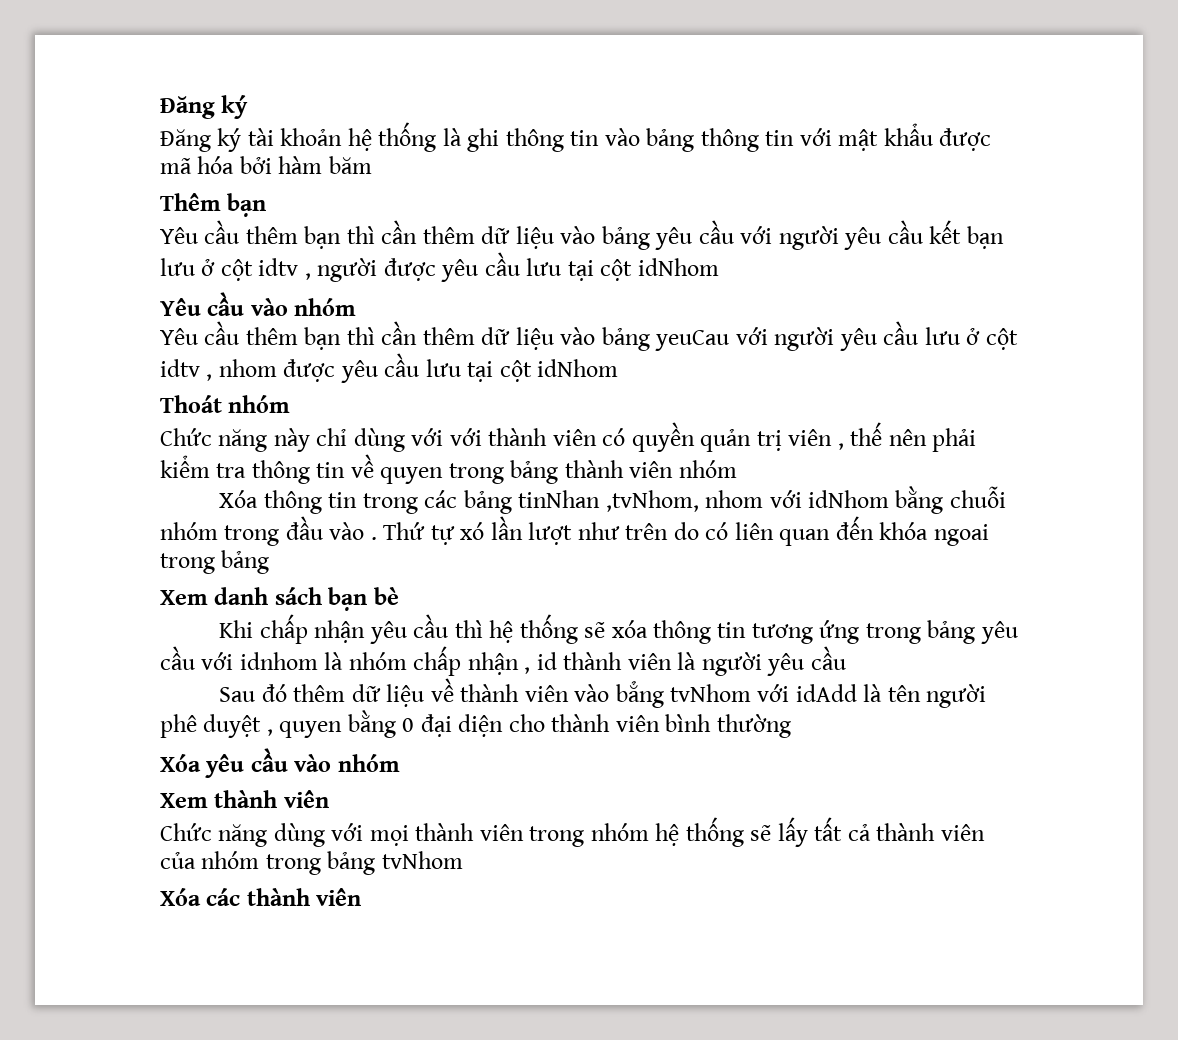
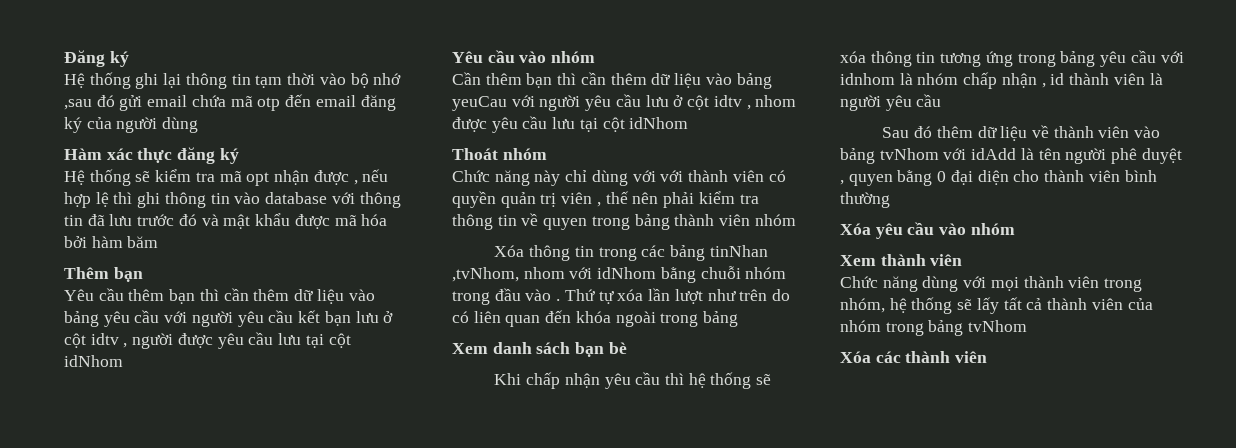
- Đăng ký tài khoản hệ thống là ghi thông tin vào bảng thông tin với mật khẩu được mã hóa bởi hàm băm
+ Hệ thống ghi lại thông tin tạm thời vào bộ nhớ ,sau đó gửi email chứa mã otp đến email đăng ký của người dùng
+ Hàm xác thực đăng ký
+ Hệ thống sẽ kiểm tra mã opt nhận được , nếu hợp lệ thì ghi thông tin vào database với thông tin đã lưu trước đó và mật khẩu được mã hóa bởi hàm băm
- Yêu cầu thêm bạn thì cần thêm dữ liệu vào bảng yeuCau với người yêu cầu lưu ở cột idtv , nhom được yêu cầu lưu tại cột idNhom
+ Cần thêm bạn thì cần thêm dữ liệu vào bảng yeuCau với người yêu cầu lưu ở cột idtv , nhom được yêu cầu lưu tại cột idNhom
- Thứ tự xó lần lượt như trên do có liên quan đến khóa ngoai trong bảng
+ Thứ tự xóa lần lượt như trên do có liên quan đến khóa ngoài trong bảng
- Sau đó thêm dữ liệu về thành viên vào bẳng tvNhom với idAdd là tên người phê duyệt , quyen bằng 0 đại diện cho thành viên bình thường
+ Sau đó thêm dữ liệu về thành viên vào bảng tvNhom với idAdd là tên người phê duyệt , quyen bằng 0 đại diện cho thành viên bình thường
- Chức năng dùng với mọi thành viên trong nhóm hệ thống sẽ lấy tất cả thành viên của nhóm trong bảng tvNhom
+ Chức năng dùng với mọi thành viên trong nhóm, hệ thống sẽ lấy tất cả thành viên của nhóm trong bảng tvNhom

